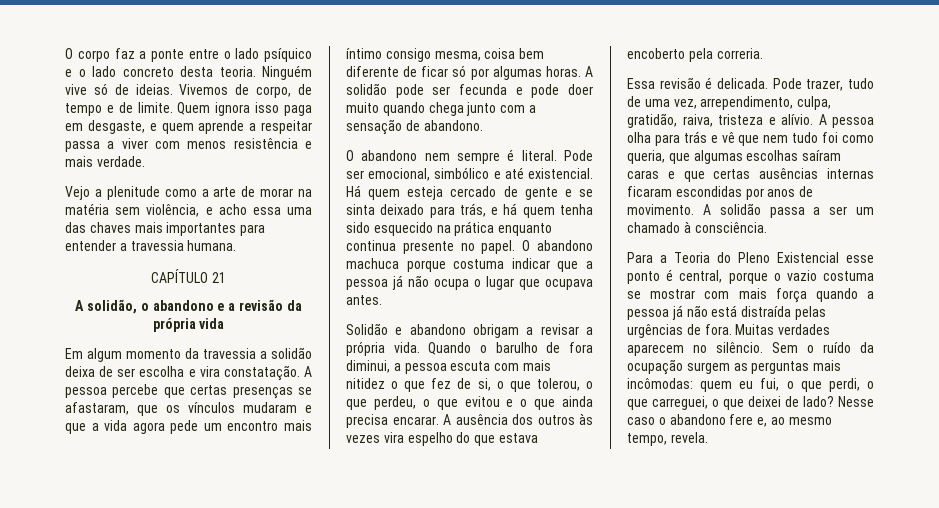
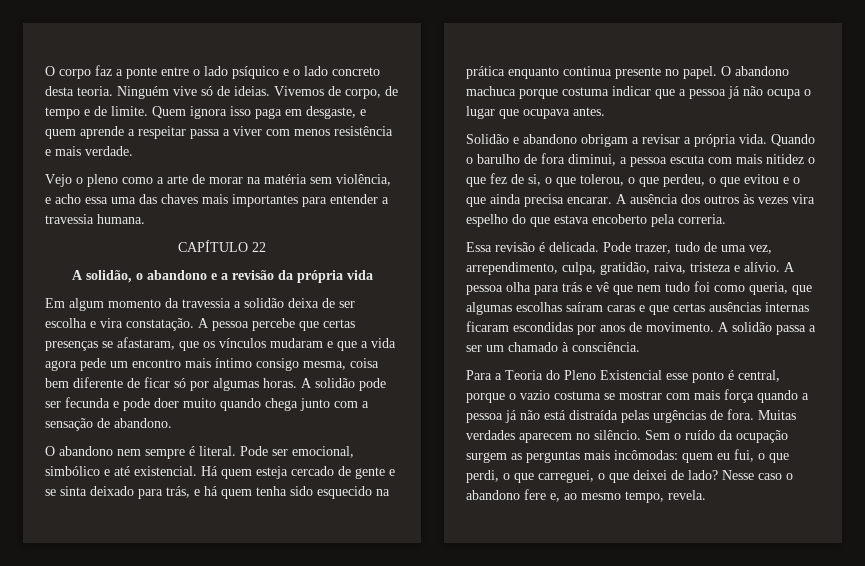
- Vejo a plenitude como a arte de morar na matéria sem violência, e acho essa uma das chaves mais importantes para entender a travessia humana.
+ Vejo o pleno como a arte de morar na matéria sem violência, e acho essa uma das chaves mais importantes para entender a travessia humana.
- CAPÍTULO 21
+ CAPÍTULO 22

